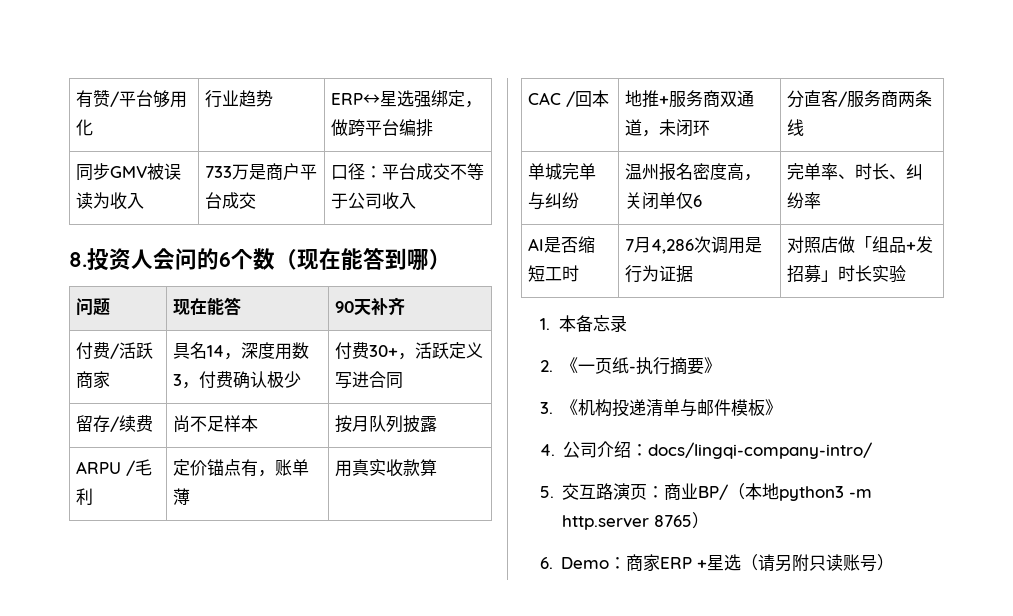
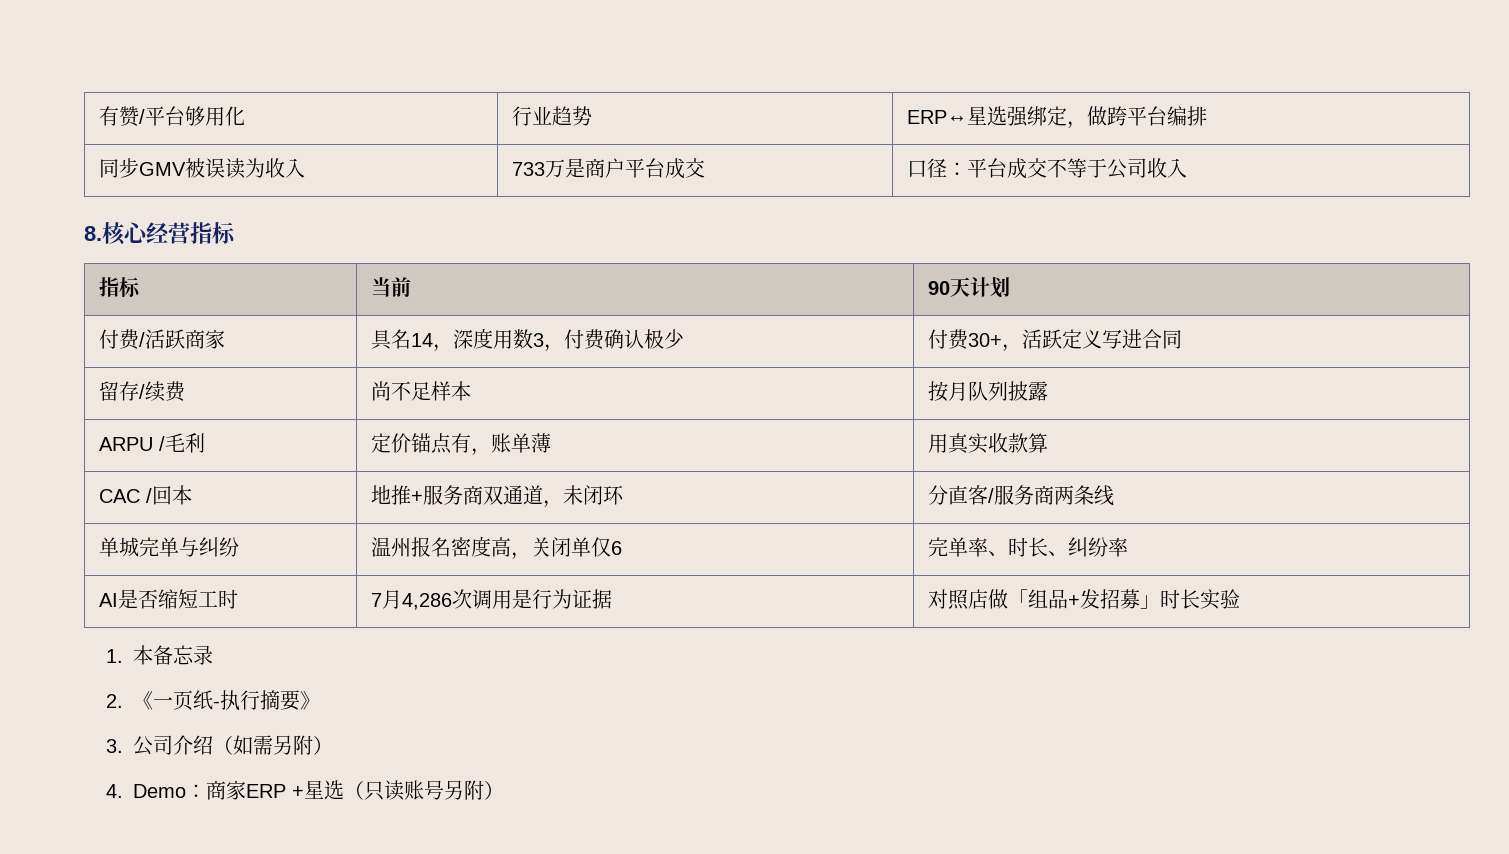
- 8.投资人会问的6个数（现在能答到哪）
- 问题 | 现在能答 | 90天补齐
+ 8.核心经营指标
+ 指标 | 当前 | 90天计划
- 3.《机构投递清单与邮件模板》
- 4.公司介绍：docs/lingqi-company-intro/
- 5.交互路演页：商业BP/（本地python3 -m http.server 8765）
- 6. Demo：商家ERP +星选（请另附只读账号）
+ 3.公司介绍（如需另附）
+ 4. Demo：商家ERP +星选（只读账号另附）

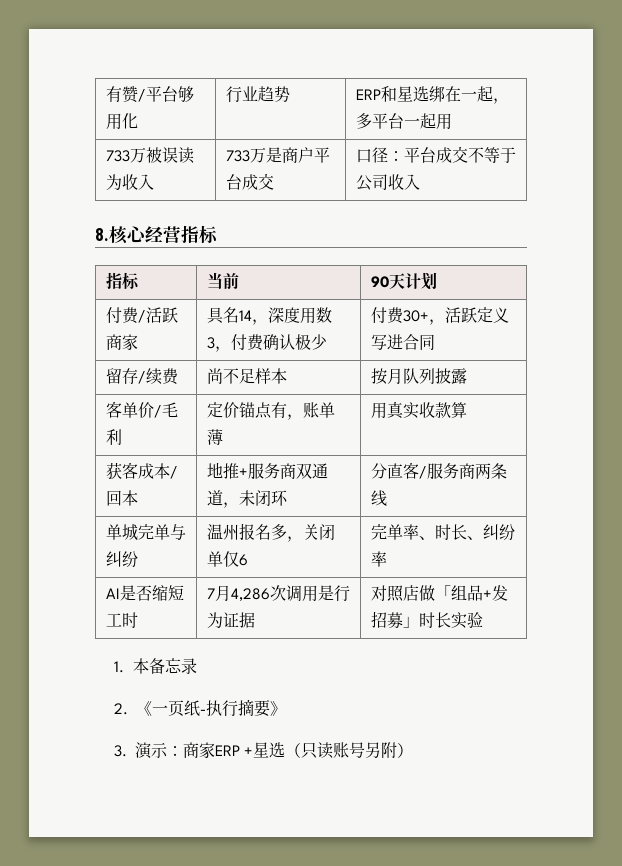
- 有赞/平台够用化 | 行业趋势 | ERP↔星选强绑定，做跨平台编排
- 同步GMV被误读为收入 | 733万是商户平台成交 | 口径：平台成交不等于公司收入
+ 有赞/平台够用化 | 行业趋势 | ERP和星选绑在一起，多平台一起用
+ 733万被误读为收入 | 733万是商户平台成交 | 口径：平台成交不等于公司收入
- ARPU /毛利 | 定价锚点有，账单薄 | 用真实收款算
+ 客单价/毛利 | 定价锚点有，账单薄 | 用真实收款算
- CAC /回本 | 地推+服务商双通道，未闭环 | 分直客/服务商两条线
+ 获客成本/回本 | 地推+服务商双通道，未闭环 | 分直客/服务商两条线
- 单城完单与纠纷 | 温州报名密度高，关闭单仅6 | 完单率、时长、纠纷率
+ 单城完单与纠纷 | 温州报名多，关闭单仅6 | 完单率、时长、纠纷率
- 3.公司介绍（如需另附）
- 4. Demo：商家ERP +星选（只读账号另附）
+ 3.演示：商家ERP +星选（只读账号另附）

